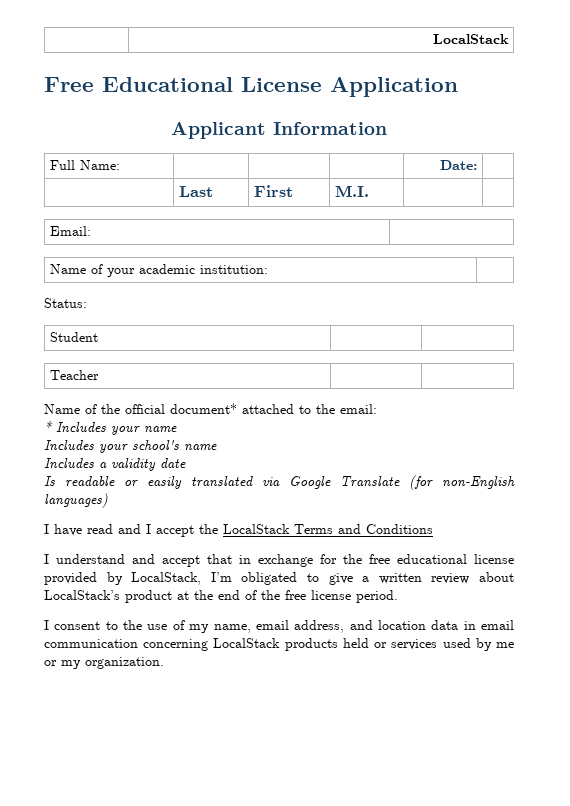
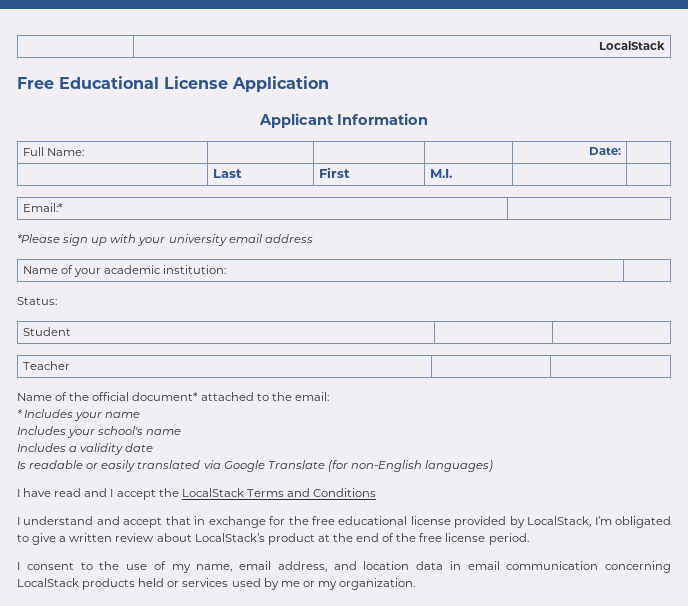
- Email: |
+ Email:* |
+ *Please sign up with your university email address

